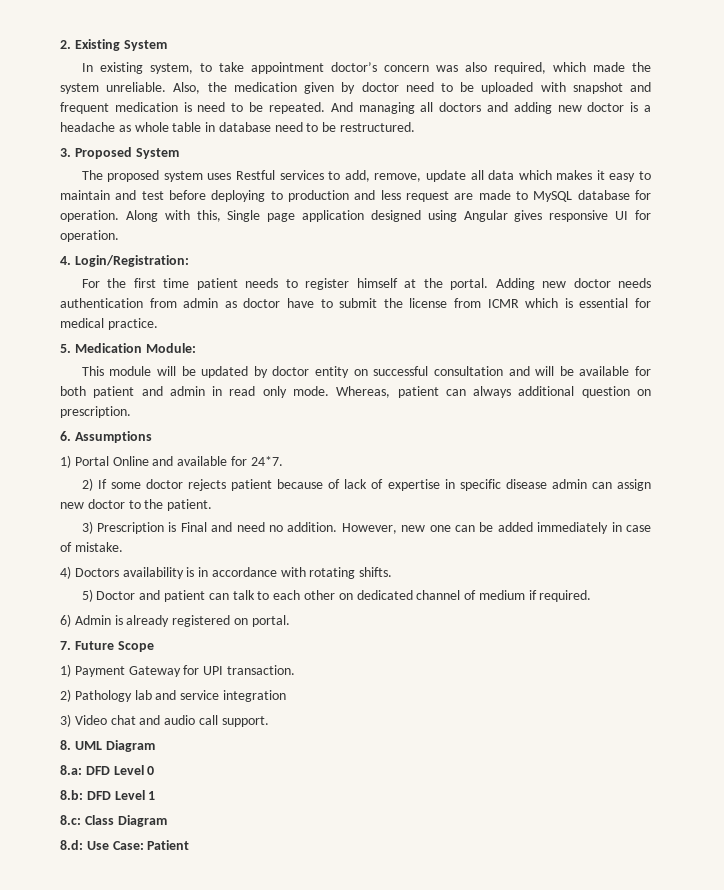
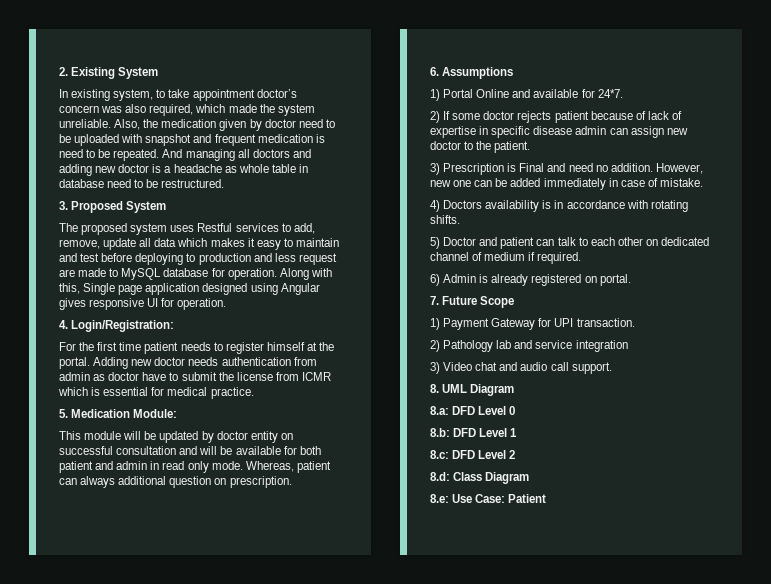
- 8.c: Class Diagram
+ 8.c: DFD Level 2
+ 8.d: Class Diagram
- 8.d: Use Case: Patient
+ 8.e: Use Case: Patient

